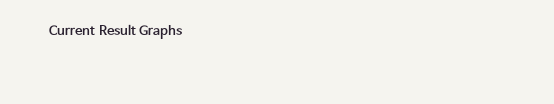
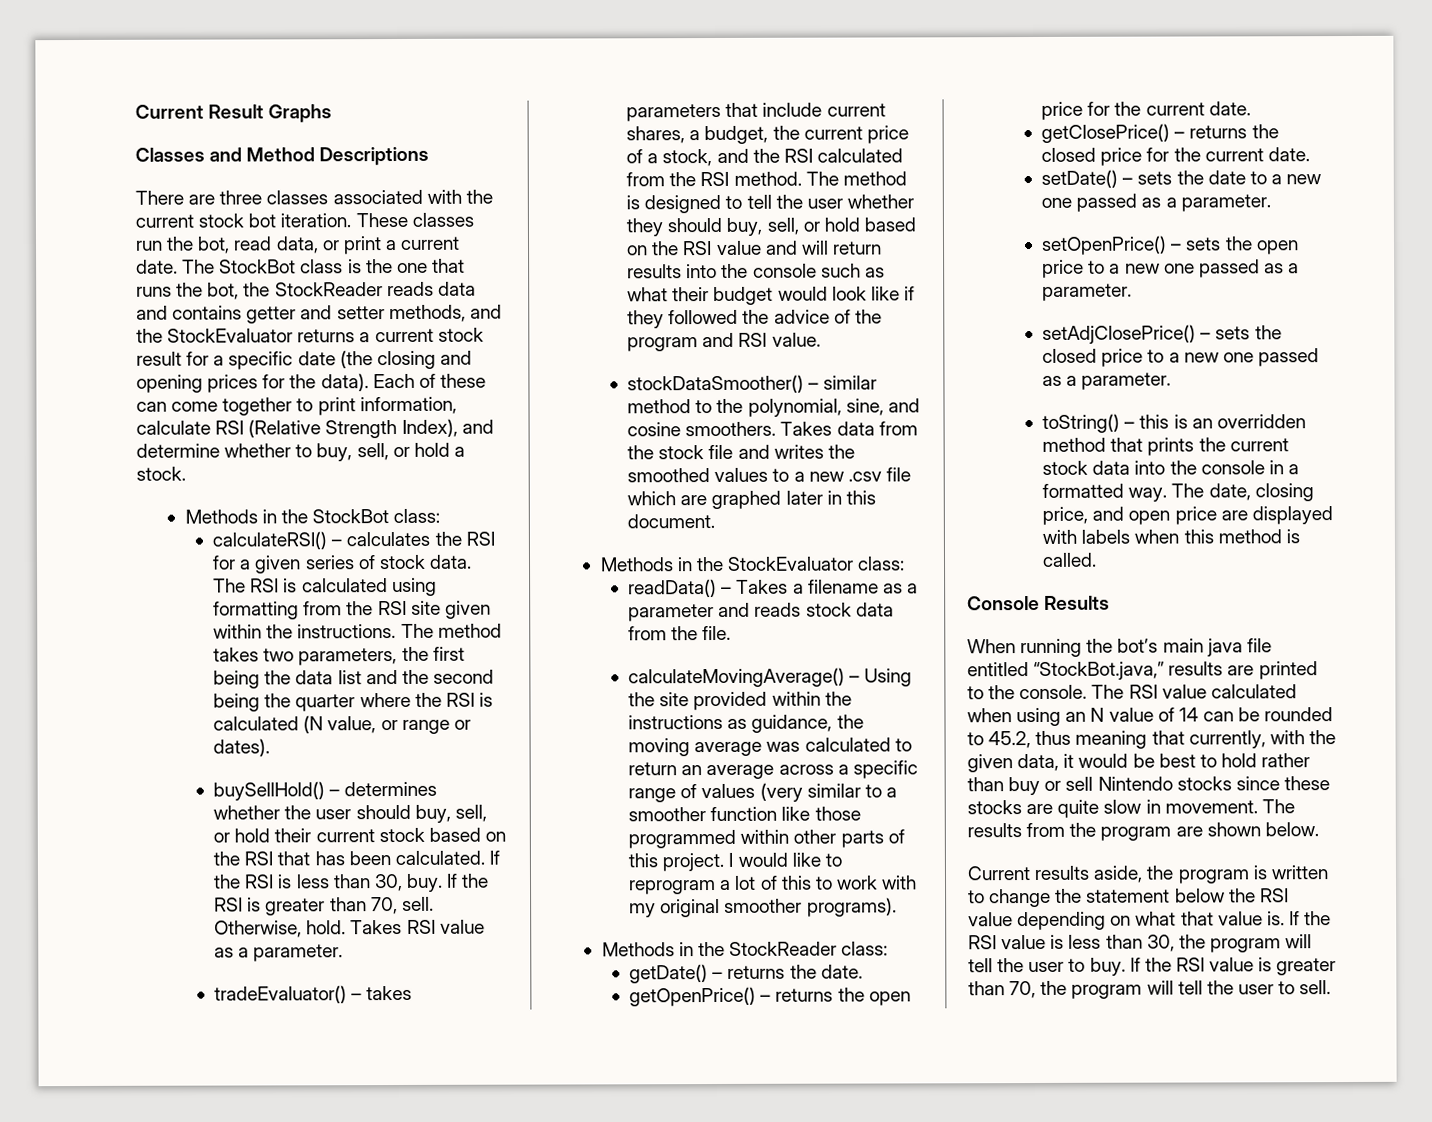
+ Classes and Method Descriptions
+ There are three classes associated with the current stock bot iteration. These classes run the bot, read data, or print a current date. The StockBot class is the one that runs the bot, the StockReader reads data and contains getter and setter methods, and the StockEvaluator returns a current stock result for a specific date (the closing and opening prices for the data). Each of these can come together to print information, calculate RSI (Relative Strength Index), and determine whether to buy, sell, or hold a stock.
+ Methods in the StockBot class:
+ calculateRSI() – calculates the RSI for a given series of stock data. The RSI is calculated using formatting from the RSI site given within the instructions. The method takes two parameters, the first being the data list and the second being the quarter where the RSI is calculated (N value, or range or dates).
+ buySellHold() – determines whether the user should buy, sell, or hold their current stock based on the RSI that has been calculated. If the RSI is less than 30, buy. If the RSI is greater than 70, sell. Otherwise, hold. Takes RSI value as a parameter.
+ tradeEvaluator() – takes parameters that include current shares, a budget, the current price of a stock, and the RSI calculated from the RSI method. The method is designed to tell the user whether they should buy, sell, or hold based on the RSI value and will return results into the console such as what their budget would look like if they followed the advice of the program and RSI value.
+ stockDataSmoother() – similar method to the polynomial, sine, and cosine smoothers. Takes data from the stock file and writes the smoothed values to a new .csv file which are graphed later in this document.
+ Methods in the StockEvaluator class:
+ readData() – Takes a filename as a parameter and reads stock data from the file.
+ calculateMovingAverage() – Using the site provided within the instructions as guidance, the moving average was calculated to return an average across a specific range of values (very similar to a smoother function like those programmed within other parts of this project. I would like to reprogram a lot of this to work with my original smoother programs).
+ Methods in the StockReader class:
+ getDate() – returns the date.
+ getOpenPrice() – returns the open price for the current date.
+ getClosePrice() – returns the closed price for the current date.
+ setDate() – sets the date to a new one passed as a parameter.
+ setOpenPrice() – sets the open price to a new one passed as a parameter.
+ setAdjClosePrice() – sets the closed price to a new one passed as a parameter.
+ toString() – this is an overridden method that prints the current stock data into the console in a formatted way. The date, closing price, and open price are displayed with labels when this method is called.
+ Console Results
+ When running the bot’s main java file entitled “StockBot.java,” results are printed to the console. The RSI value calculated when using an N value of 14 can be rounded to 45.2, thus meaning that currently, with the given data, it would be best to hold rather than buy or sell Nintendo stocks since these stocks are quite slow in movement. The results from the program are shown below.
+ Current results aside, the program is written to change the statement below the RSI value depending on what that value is. If the RSI value is less than 30, the program will tell the user to buy. If the RSI value is greater than 70, the program will tell the user to sell.

